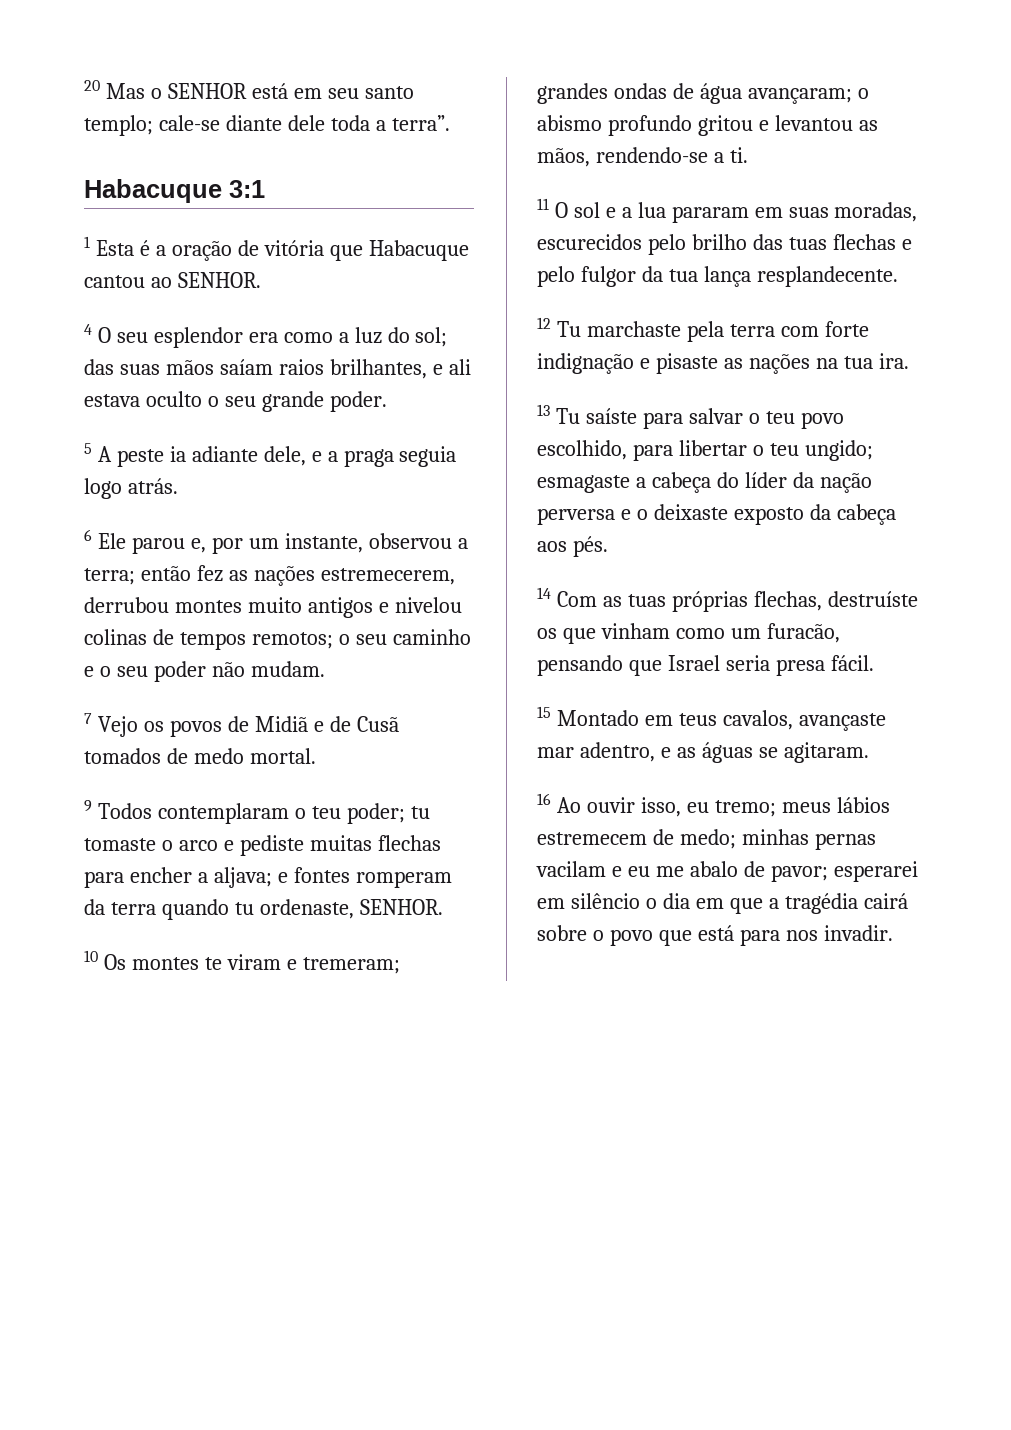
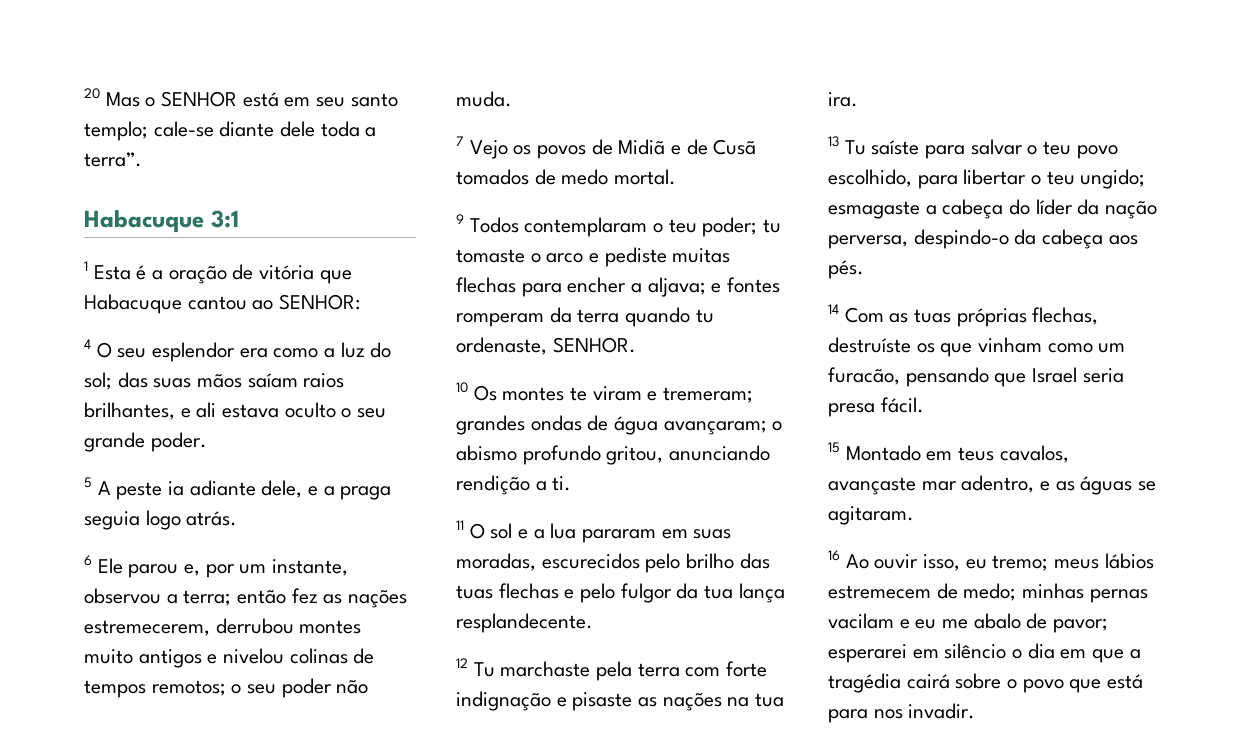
- 1 Esta é a oração de vitória que Habacuque cantou ao SENHOR.
+ 1 Esta é a oração de vitória que Habacuque cantou ao SENHOR:
- 6 Ele parou e, por um instante, observou a terra; então fez as nações estremecerem, derrubou montes muito antigos e nivelou colinas de tempos remotos; o seu caminho e o seu poder não mudam.
+ 6 Ele parou e, por um instante, observou a terra; então fez as nações estremecerem, derrubou montes muito antigos e nivelou colinas de tempos remotos; o seu poder não muda.
- 10 Os montes te viram e tremeram; grandes ondas de água avançaram; o abismo profundo gritou e levantou as mãos, rendendo-se a ti.
+ 10 Os montes te viram e tremeram; grandes ondas de água avançaram; o abismo profundo gritou, anunciando rendição a ti.
- 13 Tu saíste para salvar o teu povo escolhido, para libertar o teu ungido; esmagaste a cabeça do líder da nação perversa e o deixaste exposto da cabeça aos pés.
+ 13 Tu saíste para salvar o teu povo escolhido, para libertar o teu ungido; esmagaste a cabeça do líder da nação perversa, despindo-o da cabeça aos pés.

